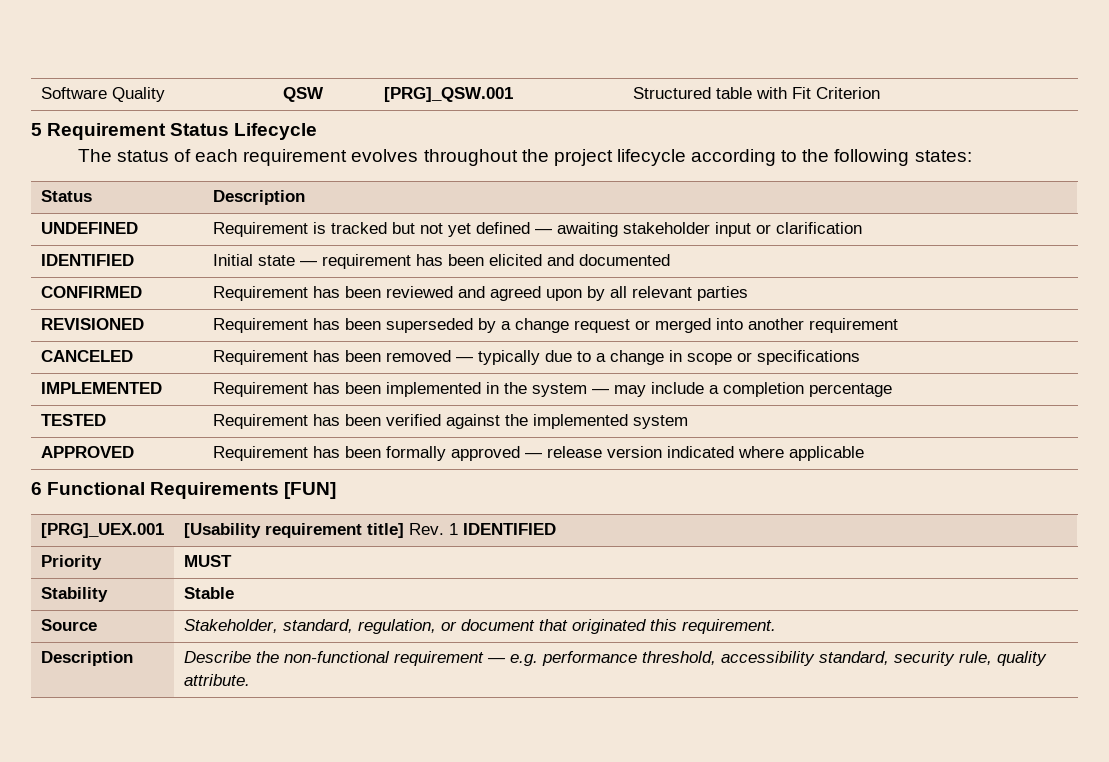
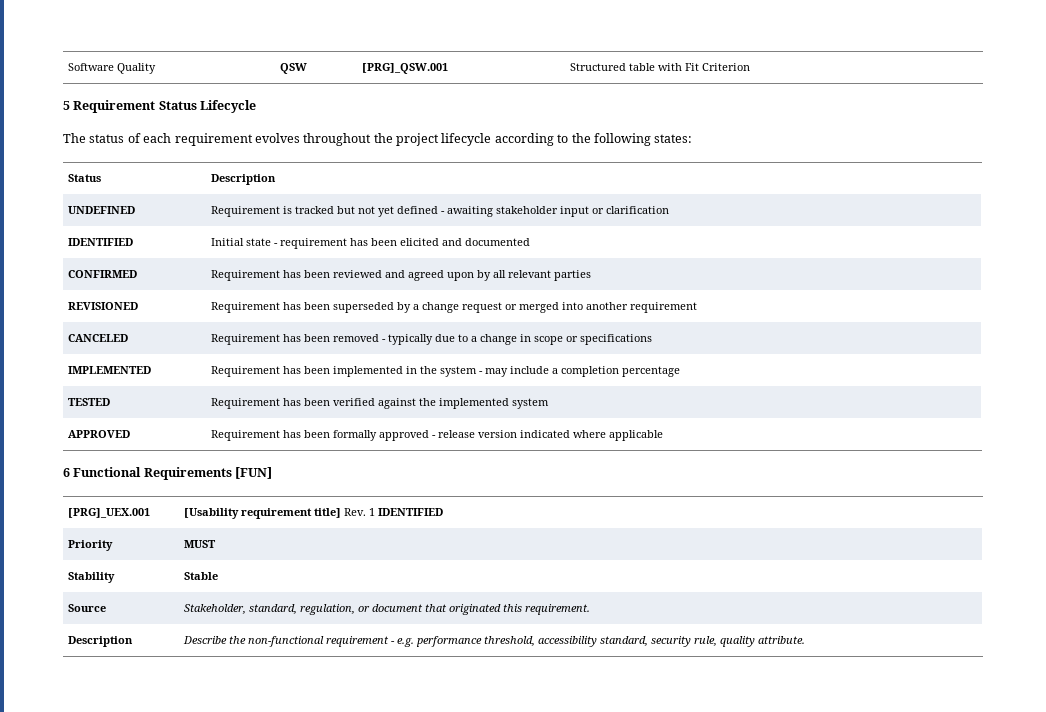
- UNDEFINED | Requirement is tracked but not yet defined — awaiting stakeholder input or clarification
+ UNDEFINED | Requirement is tracked but not yet defined - awaiting stakeholder input or clarification
- IDENTIFIED | Initial state — requirement has been elicited and documented
+ IDENTIFIED | Initial state - requirement has been elicited and documented
- CANCELED | Requirement has been removed — typically due to a change in scope or specifications
+ CANCELED | Requirement has been removed - typically due to a change in scope or specifications
- IMPLEMENTED | Requirement has been implemented in the system — may include a completion percentage
+ IMPLEMENTED | Requirement has been implemented in the system - may include a completion percentage
- APPROVED | Requirement has been formally approved — release version indicated where applicable
+ APPROVED | Requirement has been formally approved - release version indicated where applicable
- Description | Describe the non-functional requirement — e.g. performance threshold, accessibility standard, security rule, quality attribute.
+ Description | Describe the non-functional requirement - e.g. performance threshold, accessibility standard, security rule, quality attribute.

